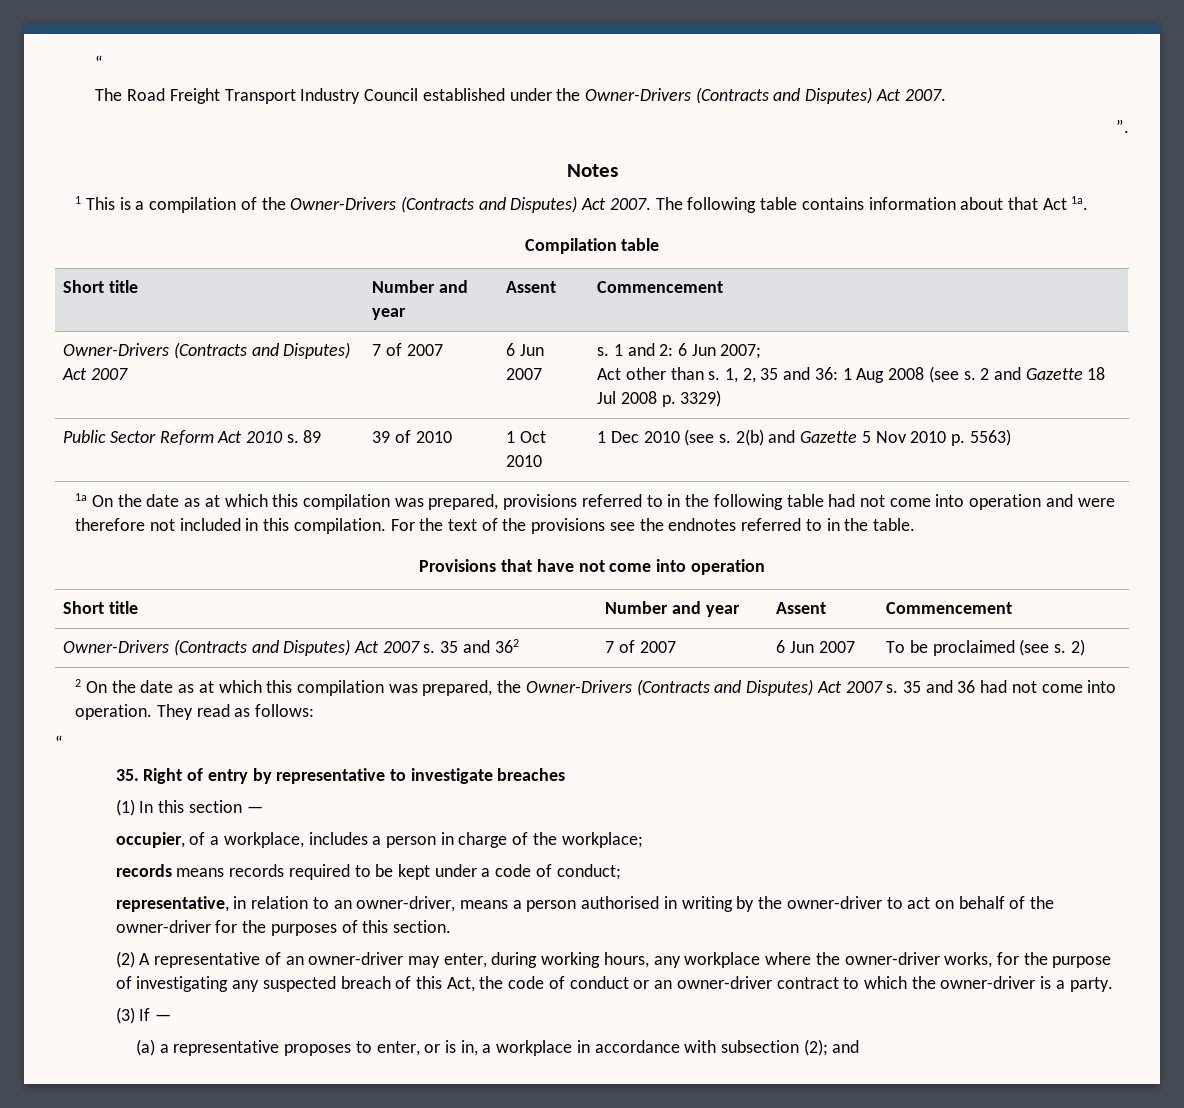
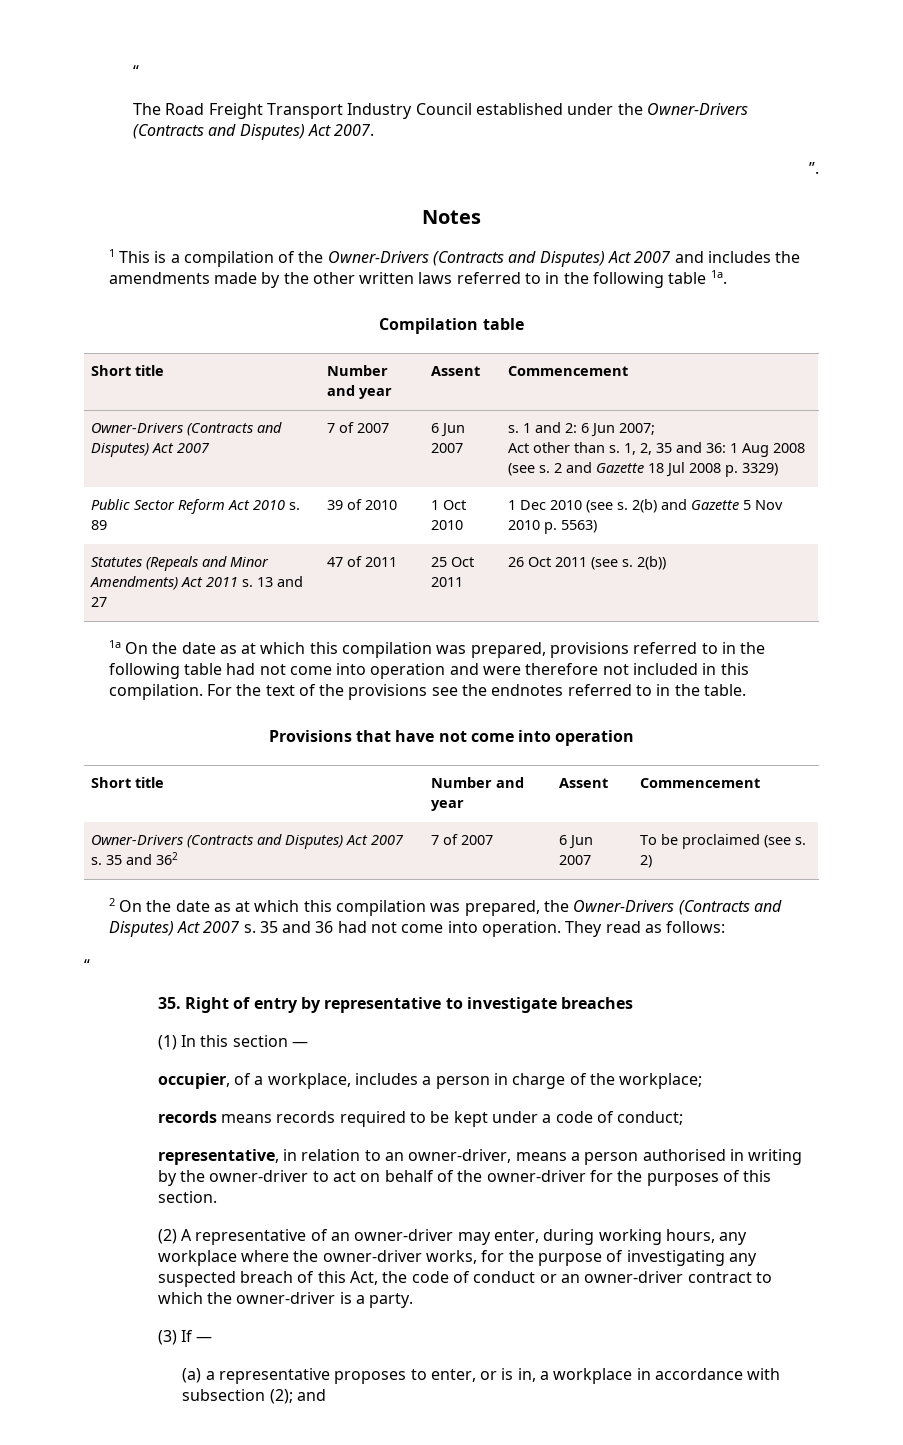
- 1 This is a compilation of the Owner-Drivers (Contracts and Disputes) Act 2007. The following table contains information about that Act 1a.
+ 1 This is a compilation of the Owner-Drivers (Contracts and Disputes) Act 2007 and includes the amendments made by the other written laws referred to in the following table 1a.
+ Statutes (Repeals and Minor Amendments) Act 2011 s. 13 and 27 | 47 of 2011 | 25 Oct 2011 | 26 Oct 2011 (see s. 2(b))

